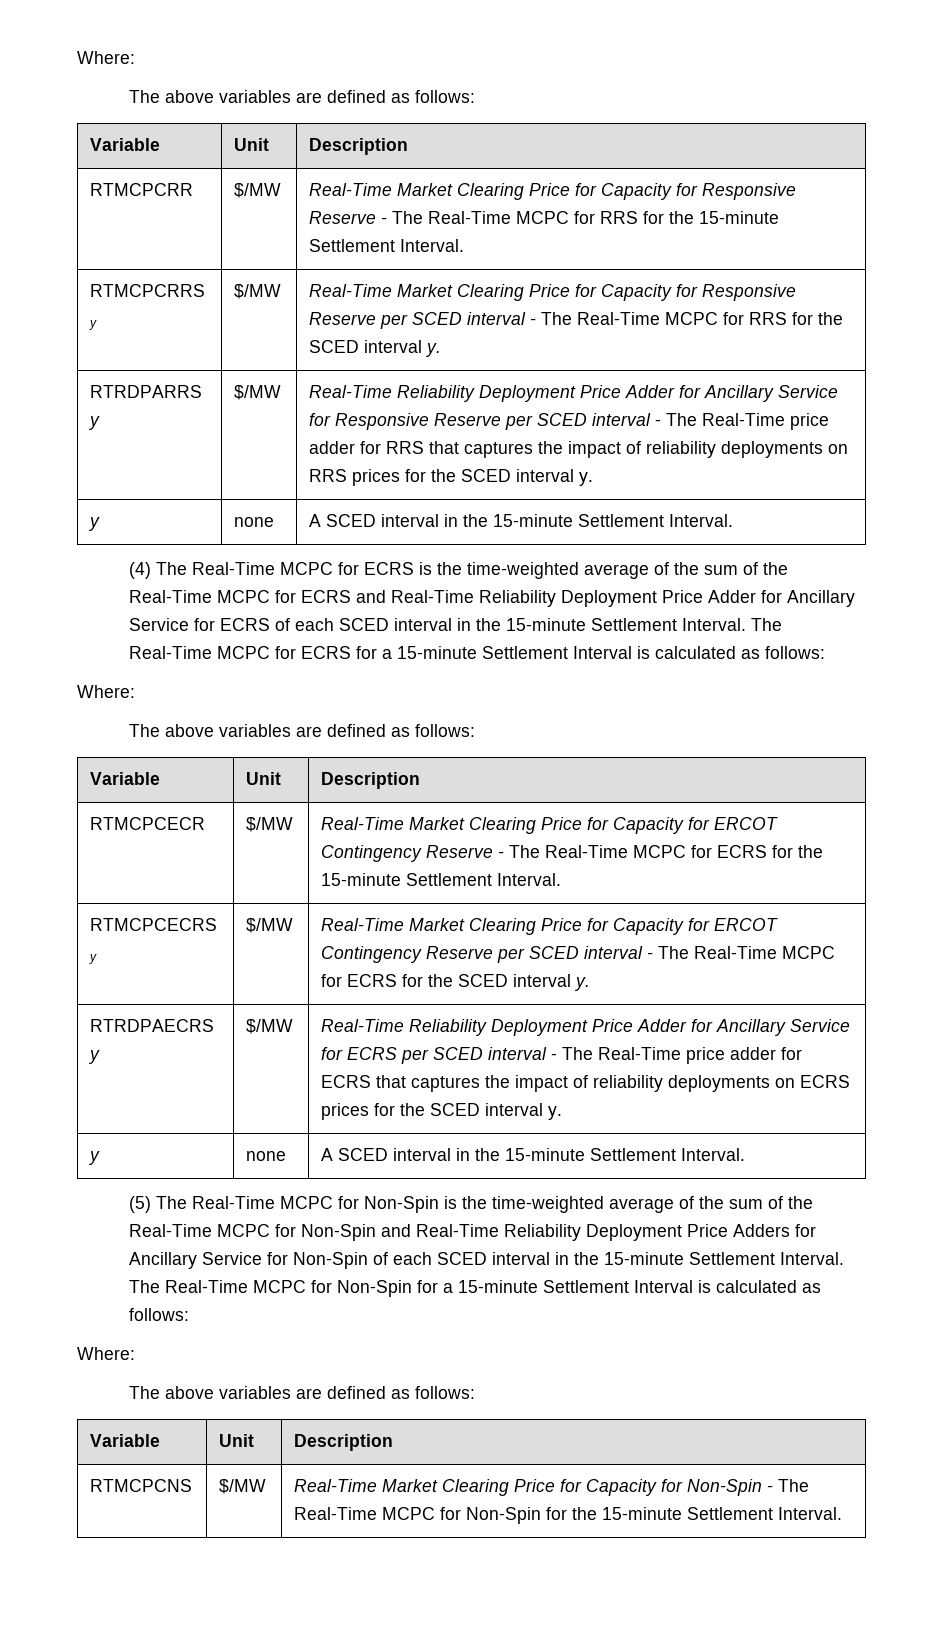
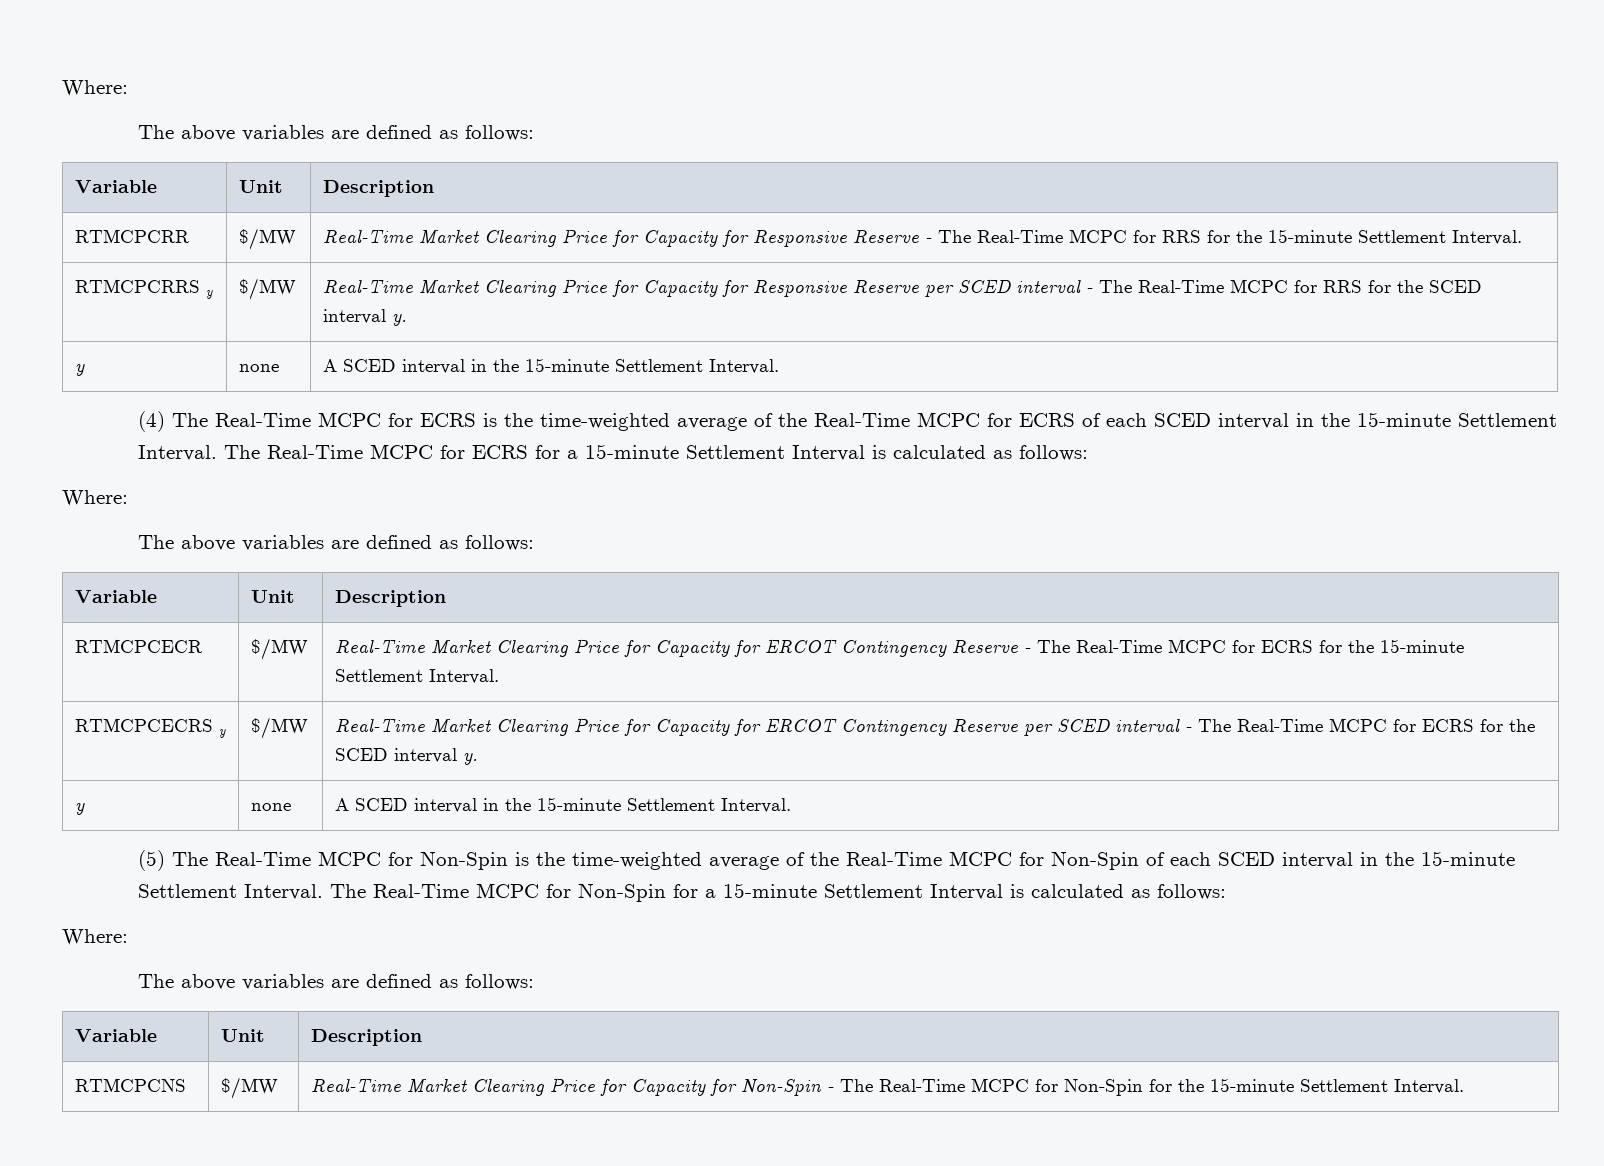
- RTRDPARRS y | $/MW | Real-Time Reliability Deployment Price Adder for Ancillary Service for Responsive Reserve per SCED interval - The Real-Time price adder for RRS that captures the impact of reliability deployments on RRS prices for the SCED interval y.
- (4) The Real-Time MCPC for ECRS is the time-weighted average of the sum of the Real-Time MCPC for ECRS and Real-Time Reliability Deployment Price Adder for Ancillary Service for ECRS of each SCED interval in the 15-minute Settlement Interval.
+ (4) The Real-Time MCPC for ECRS is the time-weighted average of the Real-Time MCPC for ECRS of each SCED interval in the 15-minute Settlement Interval.
- RTRDPAECRS y | $/MW | Real-Time Reliability Deployment Price Adder for Ancillary Service for ECRS per SCED interval - The Real-Time price adder for ECRS that captures the impact of reliability deployments on ECRS prices for the SCED interval y.
- (5) The Real-Time MCPC for Non-Spin is the time-weighted average of the sum of the Real-Time MCPC for Non-Spin and Real-Time Reliability Deployment Price Adders for Ancillary Service for Non-Spin of each SCED interval in the 15-minute Settlement Interval.
+ (5) The Real-Time MCPC for Non-Spin is the time-weighted average of the Real-Time MCPC for Non-Spin of each SCED interval in the 15-minute Settlement Interval.

